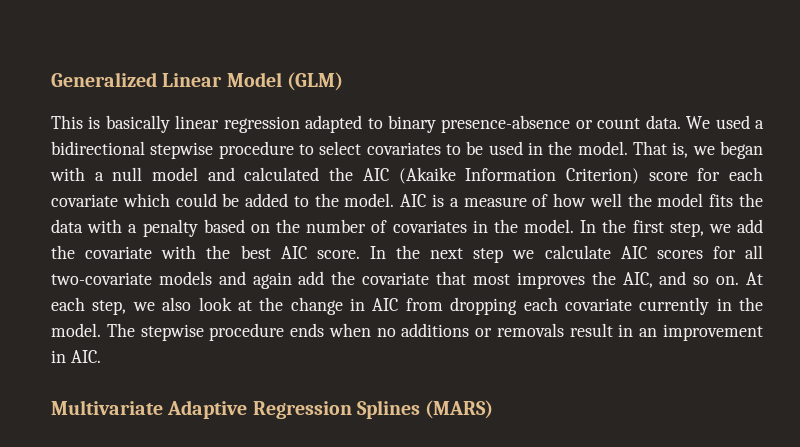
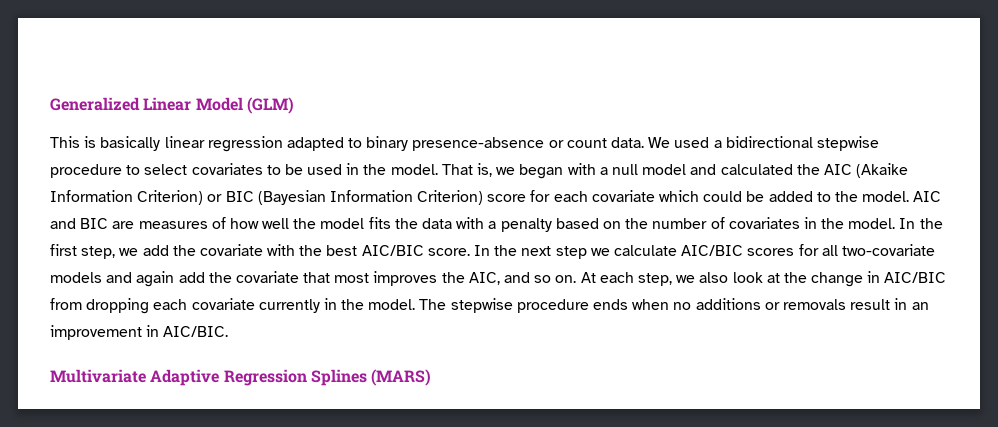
- That is, we began with a null model and calculated the AIC (Akaike Information Criterion) score for each covariate which could be added to the model.
+ That is, we began with a null model and calculated the AIC (Akaike Information Criterion) or BIC (Bayesian Information Criterion) score for each covariate which could be added to the model.
- AIC is a measure of how well the model fits the data with a penalty based on the number of covariates in the model.
+ AIC and BIC are measures of how well the model fits the data with a penalty based on the number of covariates in the model.
- In the first step, we add the covariate with the best AIC score.
+ In the first step, we add the covariate with the best AIC/BIC score.
- In the next step we calculate AIC scores for all two-covariate models and again add the covariate that most improves the AIC, and so on.
+ In the next step we calculate AIC/BIC scores for all two-covariate models and again add the covariate that most improves the AIC, and so on.
- At each step, we also look at the change in AIC from dropping each covariate currently in the model.
+ At each step, we also look at the change in AIC/BIC from dropping each covariate currently in the model.
- The stepwise procedure ends when no additions or removals result in an improvement in AIC.
+ The stepwise procedure ends when no additions or removals result in an improvement in AIC/BIC.

